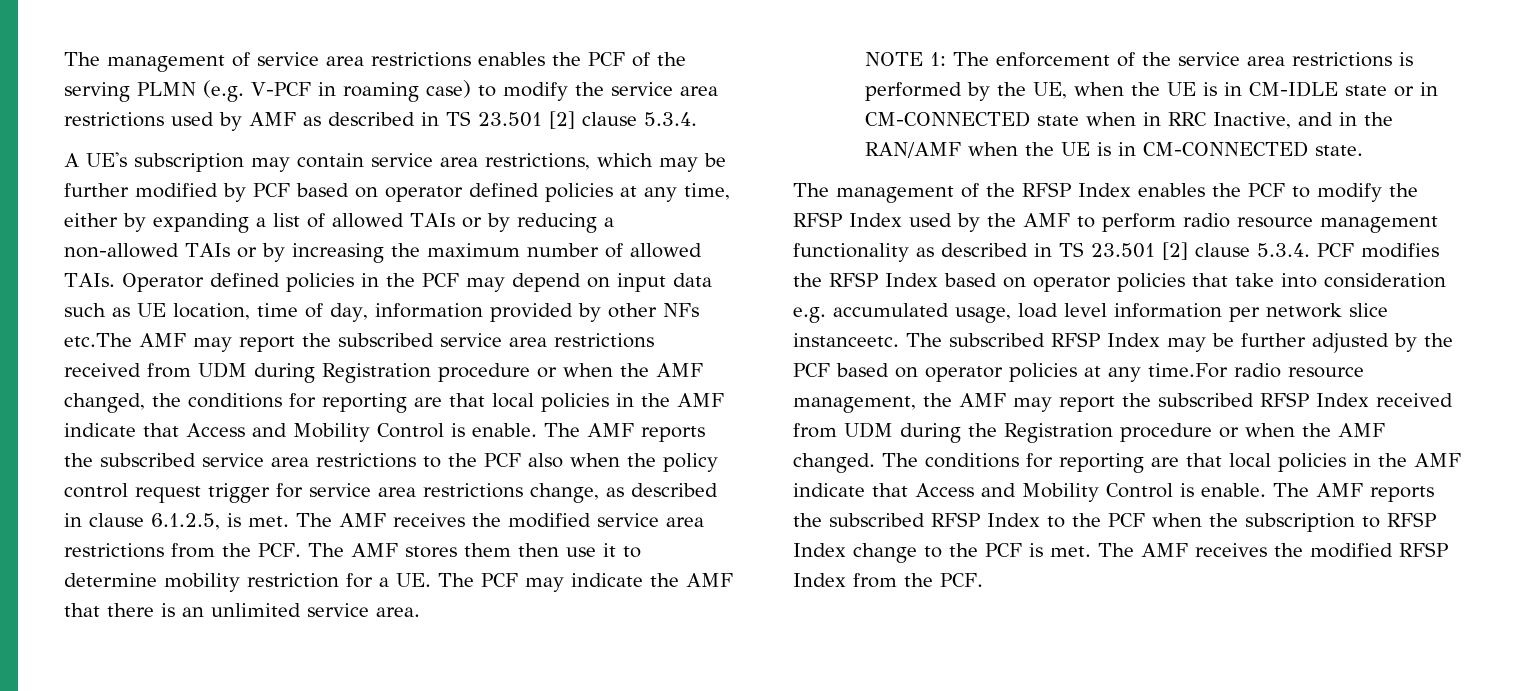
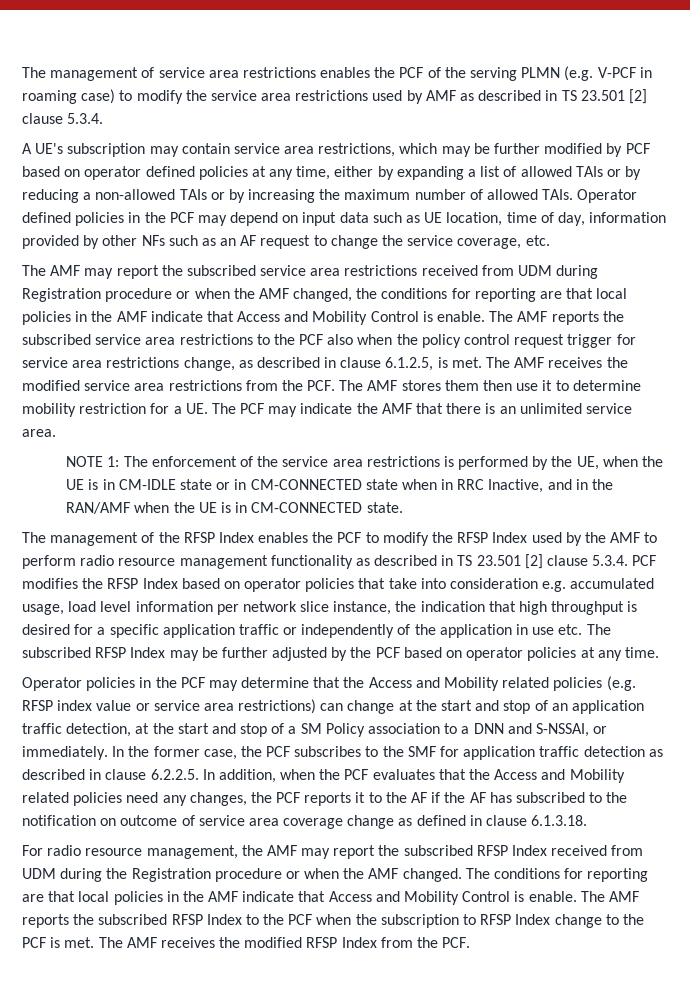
- Operator defined policies in the PCF may depend on input data such as UE location, time of day, information provided by other NFs etc.The AMF may report the subscribed service area restrictions received from UDM during Registration procedure or when the AMF changed, the conditions for reporting are that local policies in the AMF indicate that Access and Mobility Control is enable.
+ Operator defined policies in the PCF may depend on input data such as UE location, time of day, information provided by other NFs such as an AF request to change the service coverage, etc.
+ The AMF may report the subscribed service area restrictions received from UDM during Registration procedure or when the AMF changed, the conditions for reporting are that local policies in the AMF indicate that Access and Mobility Control is enable.
- The management of the RFSP Index enables the PCF to modify the RFSP Index used by the AMF to perform radio resource management functionality as described in TS 23.501 [2] clause 5.3.4. PCF modifies the RFSP Index based on operator policies that take into consideration e.g. accumulated usage, load level information per network slice instanceetc. The subscribed RFSP Index may be further adjusted by the PCF based on operator policies at any time.For radio resource management, the AMF may report the subscribed RFSP Index received from UDM during the Registration procedure or when the AMF changed.
+ The management of the RFSP Index enables the PCF to modify the RFSP Index used by the AMF to perform radio resource management functionality as described in TS 23.501 [2] clause 5.3.4. PCF modifies the RFSP Index based on operator policies that take into consideration e.g. accumulated usage, load level information per network slice instance, the indication that high throughput is desired for a specific application traffic or independently of the application in use etc. The subscribed RFSP Index may be further adjusted by the PCF based on operator policies at any time.
+ Operator policies in the PCF may determine that the Access and Mobility related policies (e.g. RFSP index value or service area restrictions) can change at the start and stop of an application traffic detection, at the start and stop of a SM Policy association to a DNN and S-NSSAI, or immediately. In the former case, the PCF subscribes to the SMF for application traffic detection as described in clause 6.2.2.5. In addition, when the PCF evaluates that the Access and Mobility related policies need any changes, the PCF reports it to the AF if the AF has subscribed to the notification on outcome of service area coverage change as defined in clause 6.1.3.18.
+ For radio resource management, the AMF may report the subscribed RFSP Index received from UDM during the Registration procedure or when the AMF changed.

